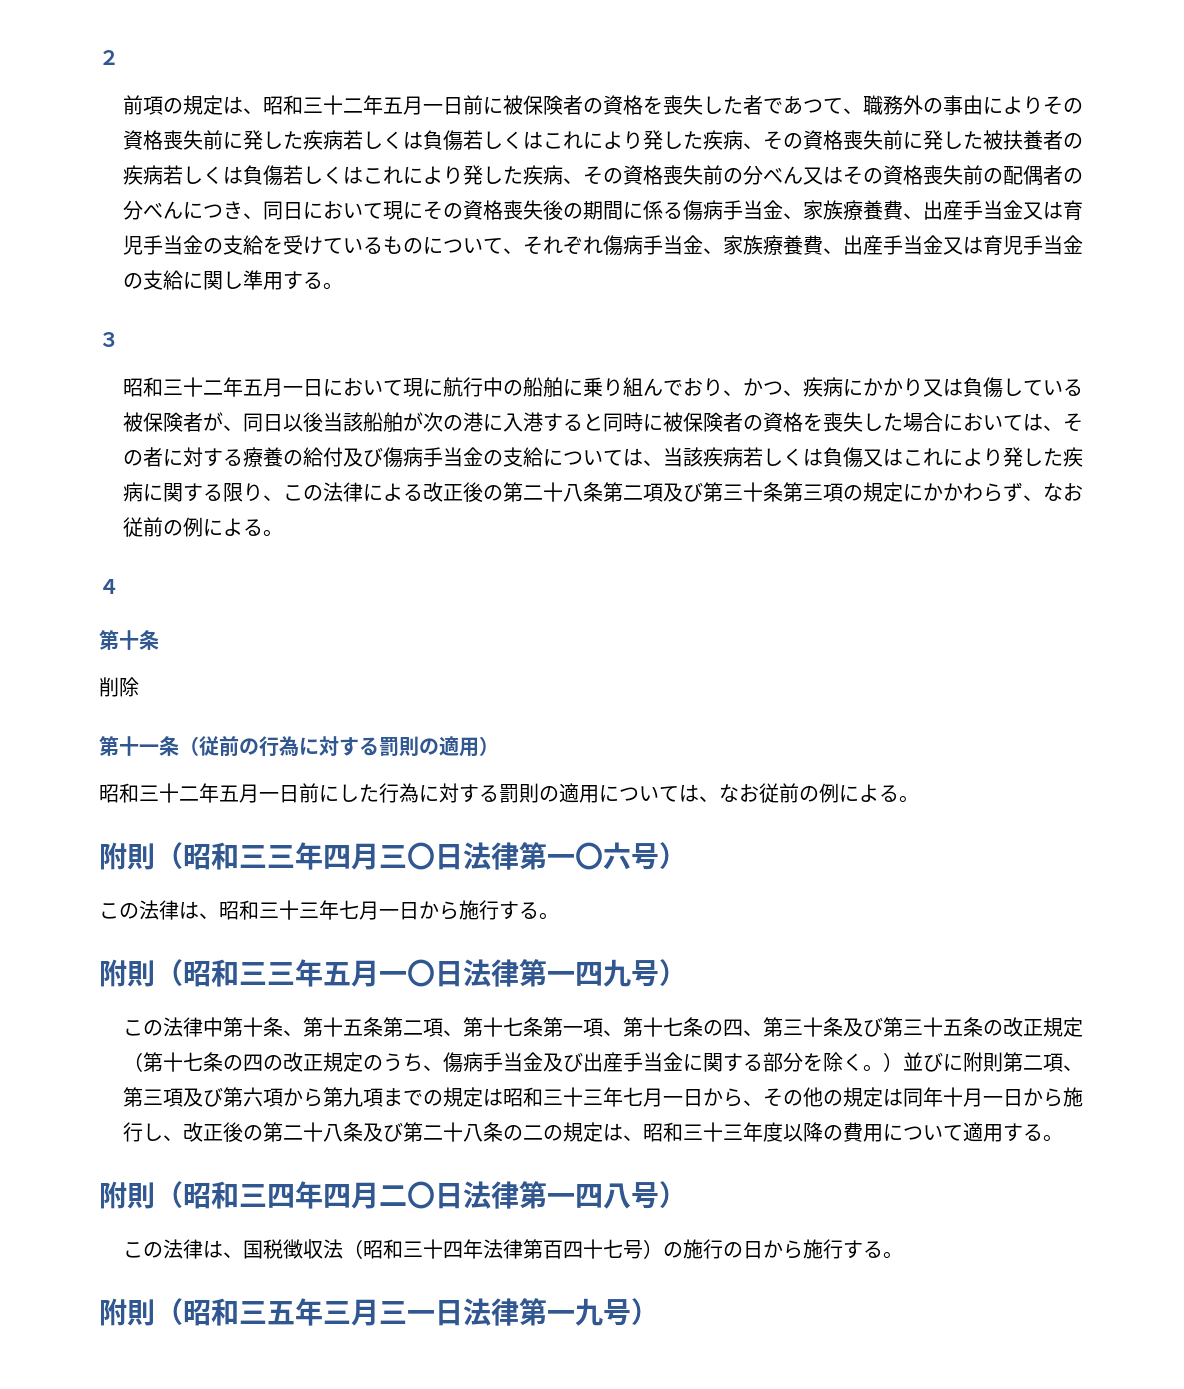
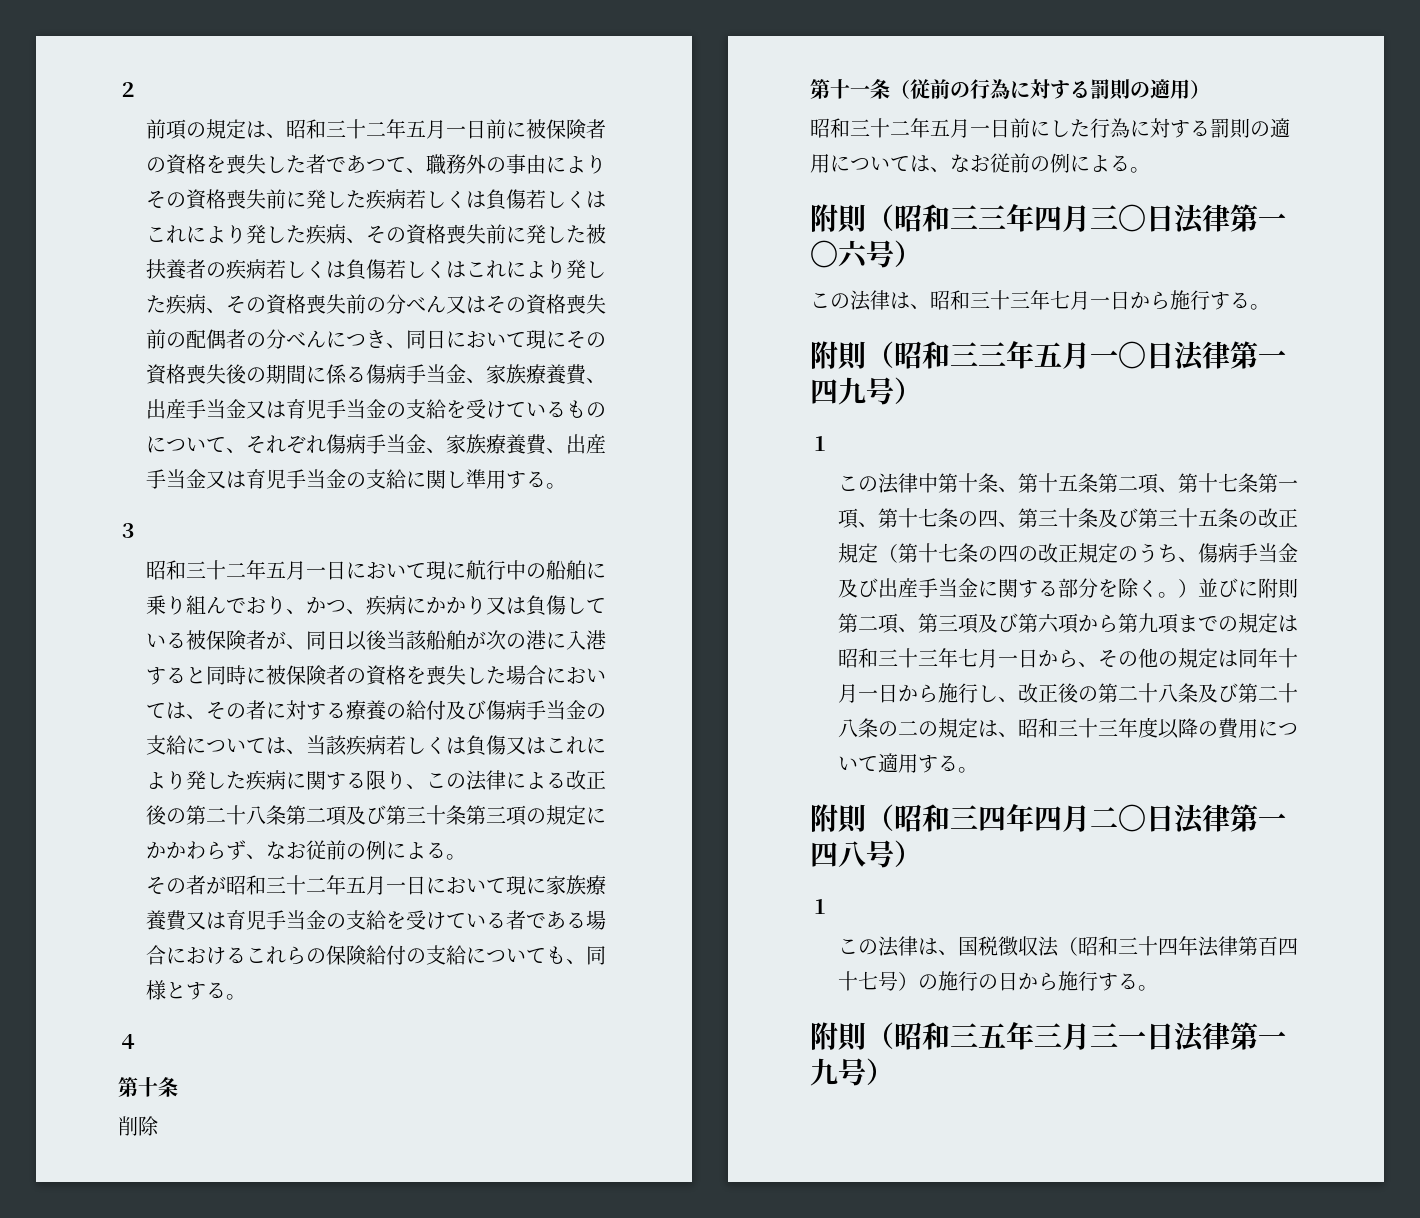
+ その者が昭和三十二年五月一日において現に家族療養費又は育児手当金の支給を受けている者である場合におけるこれらの保険給付の支給についても、同様とする。
  附則（昭和三三年五月一〇日法律第一四九号）
+ １
  附則（昭和三四年四月二〇日法律第一四八号）
+ １

